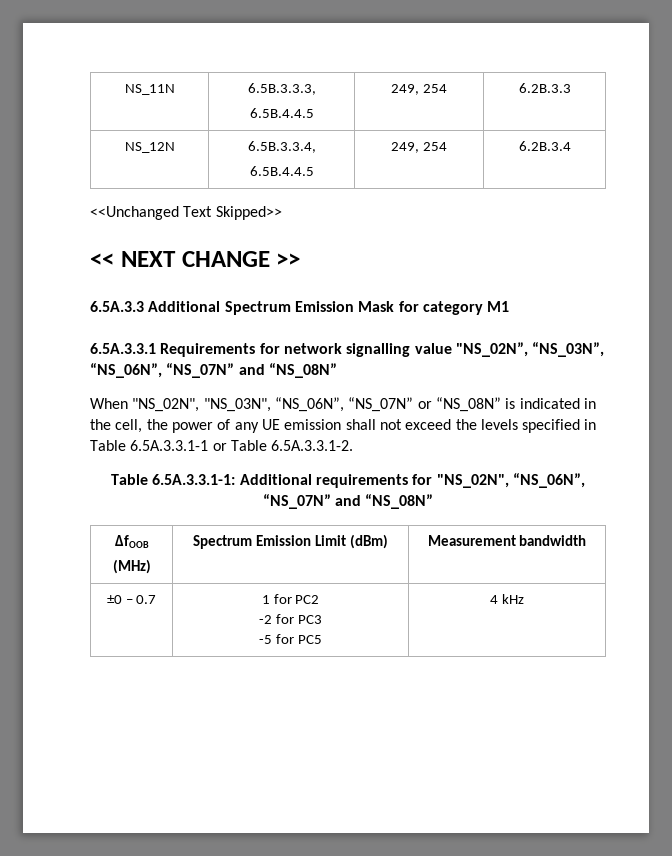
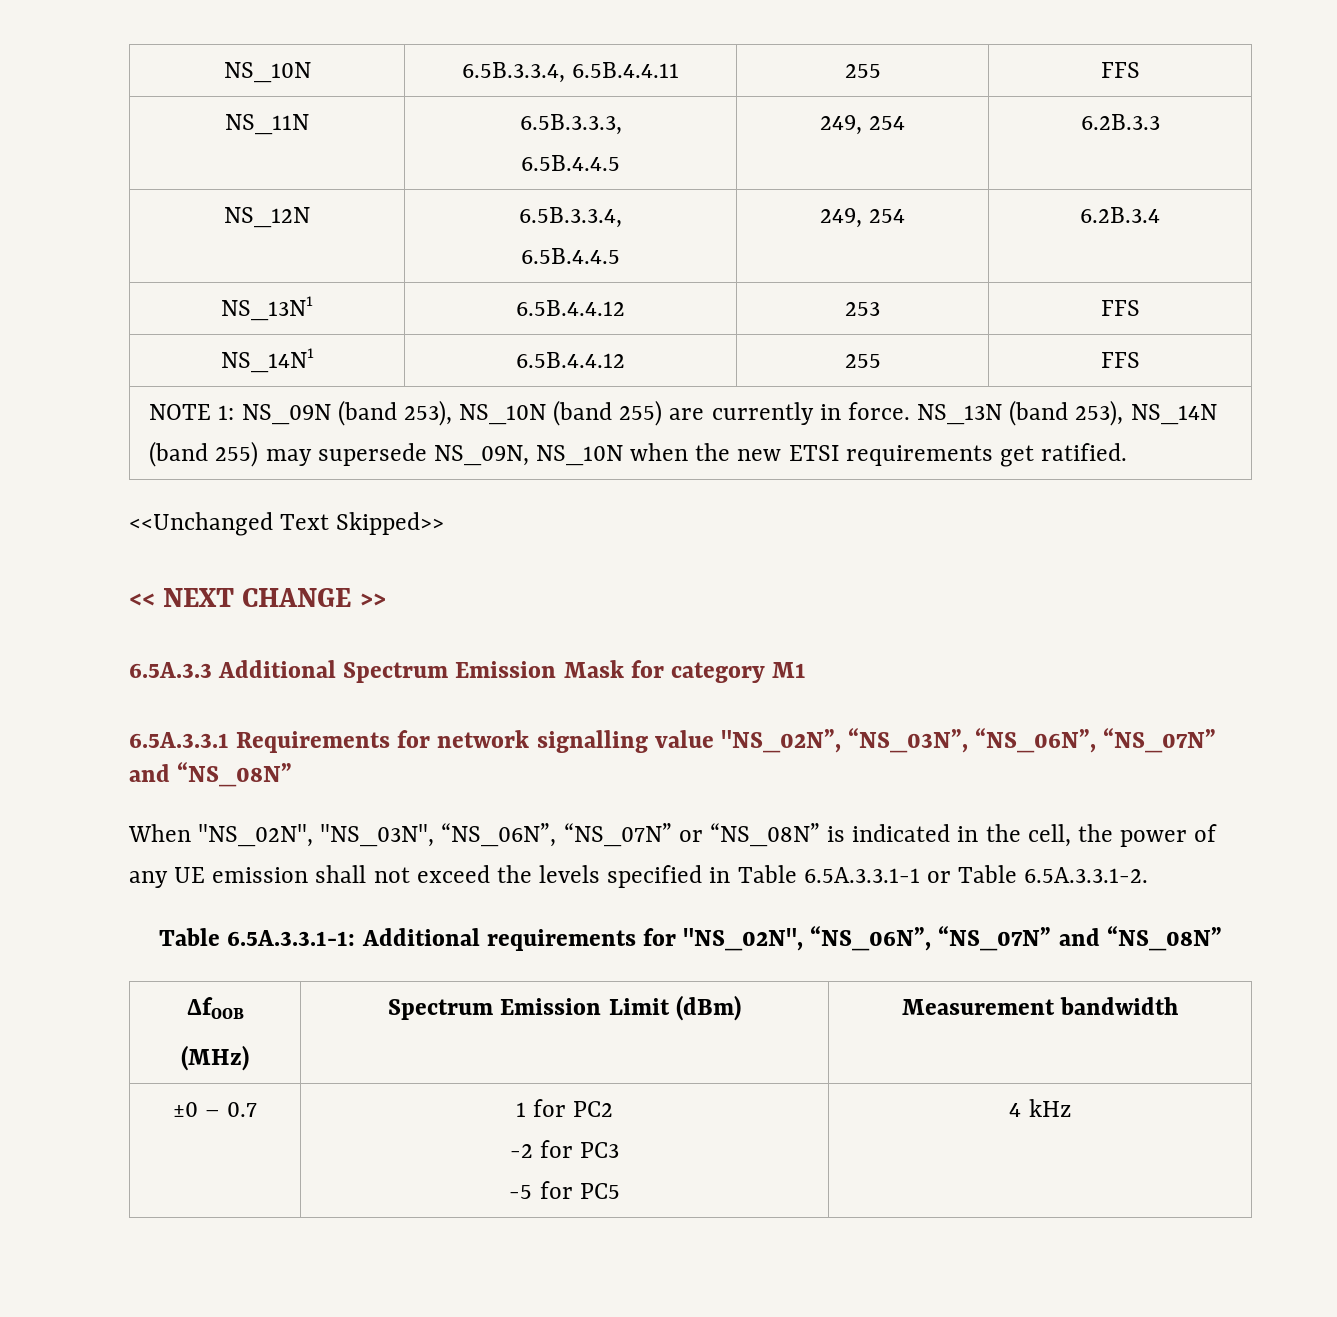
+ NS_10N | 6.5B.3.3.4, 6.5B.4.4.11 | 255 | FFS
+ NS_13N1 | 6.5B.4.4.12 | 253 | FFS
+ NS_14N1 | 6.5B.4.4.12 | 255 | FFS
+ NOTE 1: NS_09N (band 253), NS_10N (band 255) are currently in force. NS_13N (band 253), NS_14N (band 255) may supersede NS_09N, NS_10N when the new ETSI requirements get ratified.

